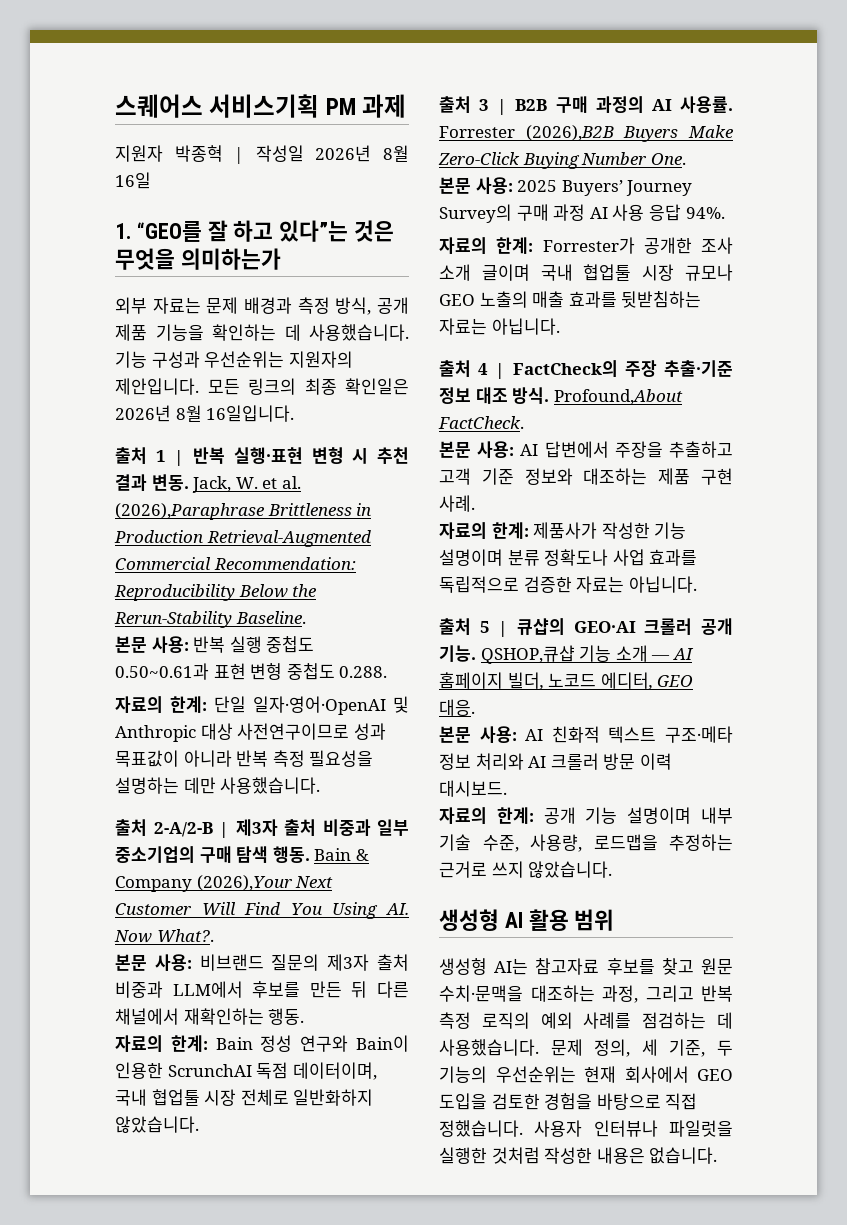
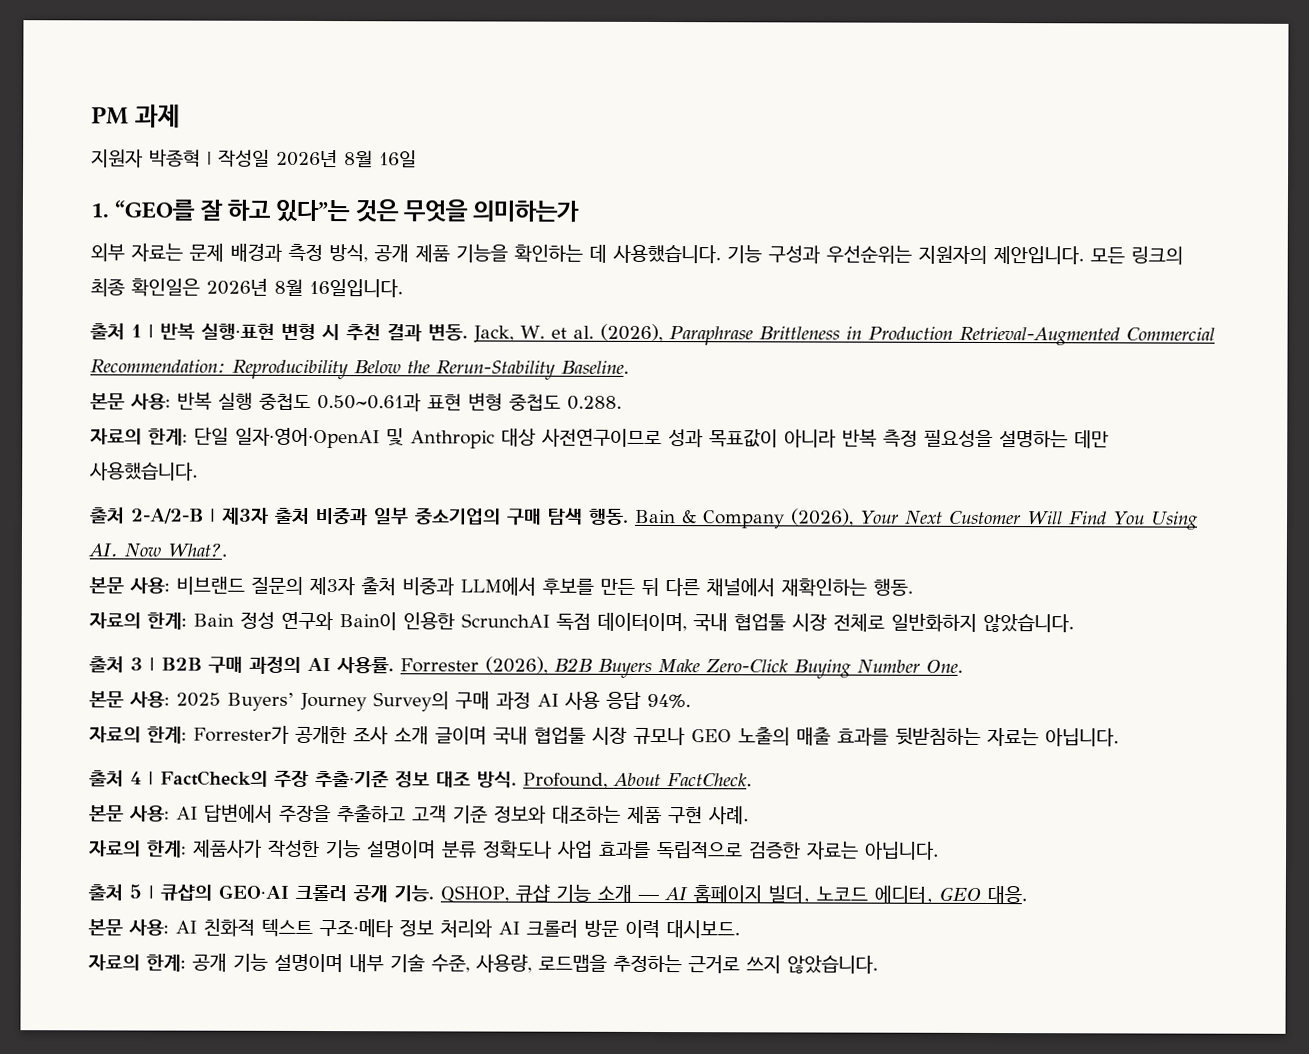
- 스퀘어스 서비스기획 PM 과제
+ PM 과제
- Jack, W. et al. (2026),Paraphrase Brittleness in Production Retrieval-Augmented Commercial Recommendation: Reproducibility Below the Rerun-Stability Baseline.
+ Jack, W. et al. (2026), Paraphrase Brittleness in Production Retrieval-Augmented Commercial Recommendation: Reproducibility Below the Rerun-Stability Baseline.
- Bain & Company (2026),Your Next Customer Will Find You Using AI. Now What?.
+ Bain & Company (2026), Your Next Customer Will Find You Using AI. Now What?.
- Forrester (2026),B2B Buyers Make Zero-Click Buying Number One.
+ Forrester (2026), B2B Buyers Make Zero-Click Buying Number One.
- Profound,About FactCheck.
+ Profound, About FactCheck.
- QSHOP,큐샵 기능 소개 — AI 홈페이지 빌더, 노코드 에디터, GEO 대응.
+ QSHOP, 큐샵 기능 소개 — AI 홈페이지 빌더, 노코드 에디터, GEO 대응.
- 생성형 AI 활용 범위
- 생성형 AI는 참고자료 후보를 찾고 원문 수치·문맥을 대조하는 과정, 그리고 반복 측정 로직의 예외 사례를 점검하는 데 사용했습니다. 문제 정의, 세 기준, 두 기능의 우선순위는 현재 회사에서 GEO 도입을 검토한 경험을 바탕으로 직접 정했습니다. 사용자 인터뷰나 파일럿을 실행한 것처럼 작성한 내용은 없습니다.

